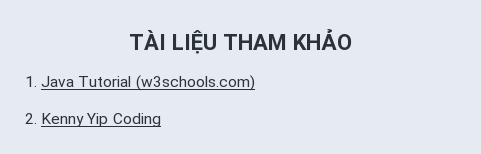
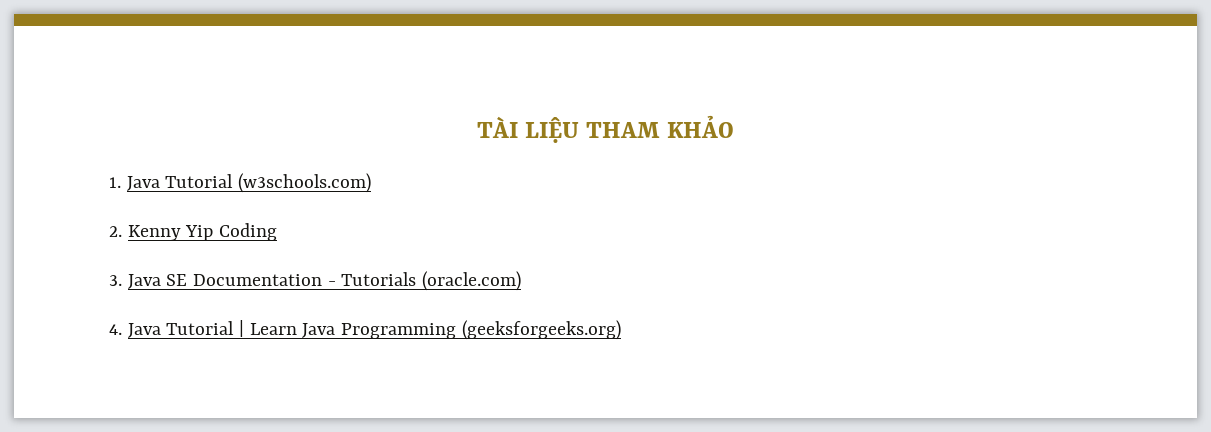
+ 3. Java SE Documentation - Tutorials (oracle.com)
+ 4. Java Tutorial | Learn Java Programming (geeksforgeeks.org)

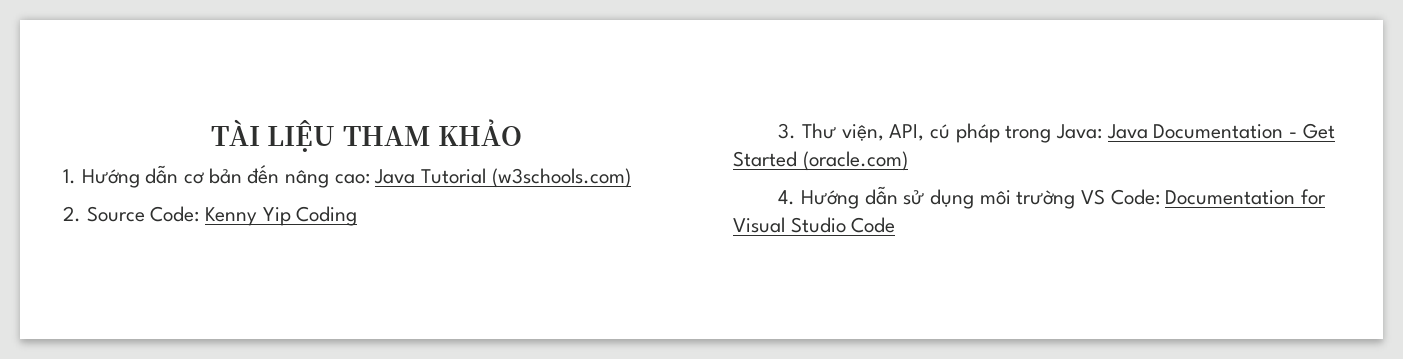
- 1. Java Tutorial (w3schools.com)
+ 1. Hướng dẫn cơ bản đến nâng cao: Java Tutorial (w3schools.com)
- 2. Kenny Yip Coding
+ 2. Source Code: Kenny Yip Coding
- 3. Java SE Documentation - Tutorials (oracle.com)
- 4. Java Tutorial | Learn Java Programming (geeksforgeeks.org)
+ 3. Thư viện, API, cú pháp trong Java: Java Documentation - Get Started (oracle.com)
+ 4. Hướng dẫn sử dụng môi trường VS Code: Documentation for Visual Studio Code

